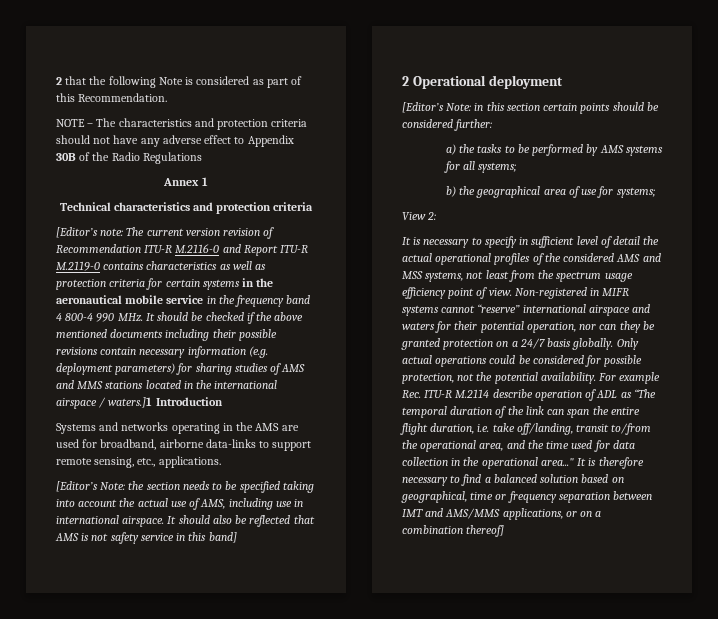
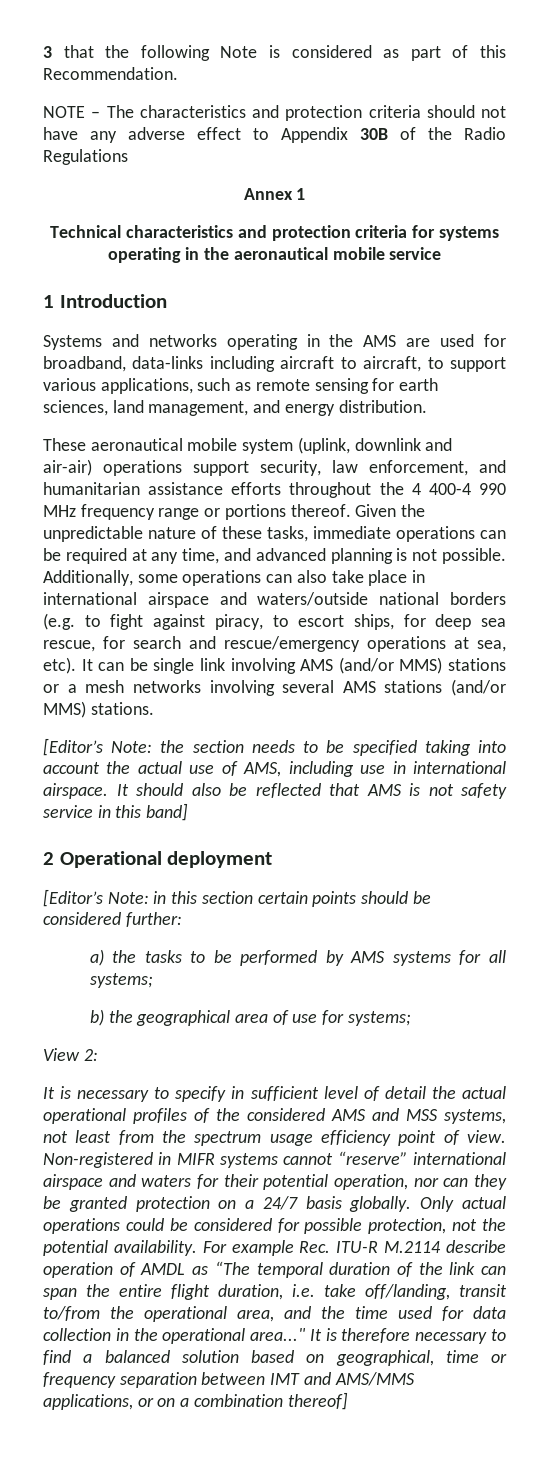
- 2 that the following Note is considered as part of this Recommendation.
+ 3 that the following Note is considered as part of this Recommendation.
- Technical characteristics and protection criteria
- [Editor’s note: The current version revision of Recommendation ITU-R M.2116-0 and Report ITU-R M.2119-0 contains characteristics as well as protection criteria for certain systems in the aeronautical mobile service in the frequency band 4 800-4 990 MHz. It should be checked if the above mentioned documents including their possible revisions contain necessary information (e.g. deployment parameters) for sharing studies of AMS and MMS stations located in the international airspace / waters.]1 Introduction
+ Technical characteristics and protection criteria for systems operating in the aeronautical mobile service
+ 1 Introduction
- Systems and networks operating in the AMS are used for broadband, airborne data-links to support remote sensing, etc., applications.
+ Systems and networks operating in the AMS are used for broadband, data-links including aircraft to aircraft, to support various applications, such as remote sensing for earth sciences, land management, and energy distribution.
+ These aeronautical mobile system (uplink, downlink and air-air) operations support security, law enforcement, and humanitarian assistance efforts throughout the 4 400-4 990 MHz frequency range or portions thereof. Given the unpredictable nature of these tasks, immediate operations can be required at any time, and advanced planning is not possible. Additionally, some operations can also take place in international airspace and waters/outside national borders (e.g. to fight against piracy, to escort ships, for deep sea rescue, for search and rescue/emergency operations at sea, etc). It can be single link involving AMS (and/or MMS) stations or a mesh networks involving several AMS stations (and/or MMS) stations.
- For example Rec. ITU-R M.2114 describe operation of ADL as “The temporal duration of the link can span the entire flight duration, i.e. take off/landing, transit to/from the operational area, and the time used for data collection in the operational area..."
+ For example Rec. ITU-R M.2114 describe operation of AMDL as “The temporal duration of the link can span the entire flight duration, i.e. take off/landing, transit to/from the operational area, and the time used for data collection in the operational area..."

